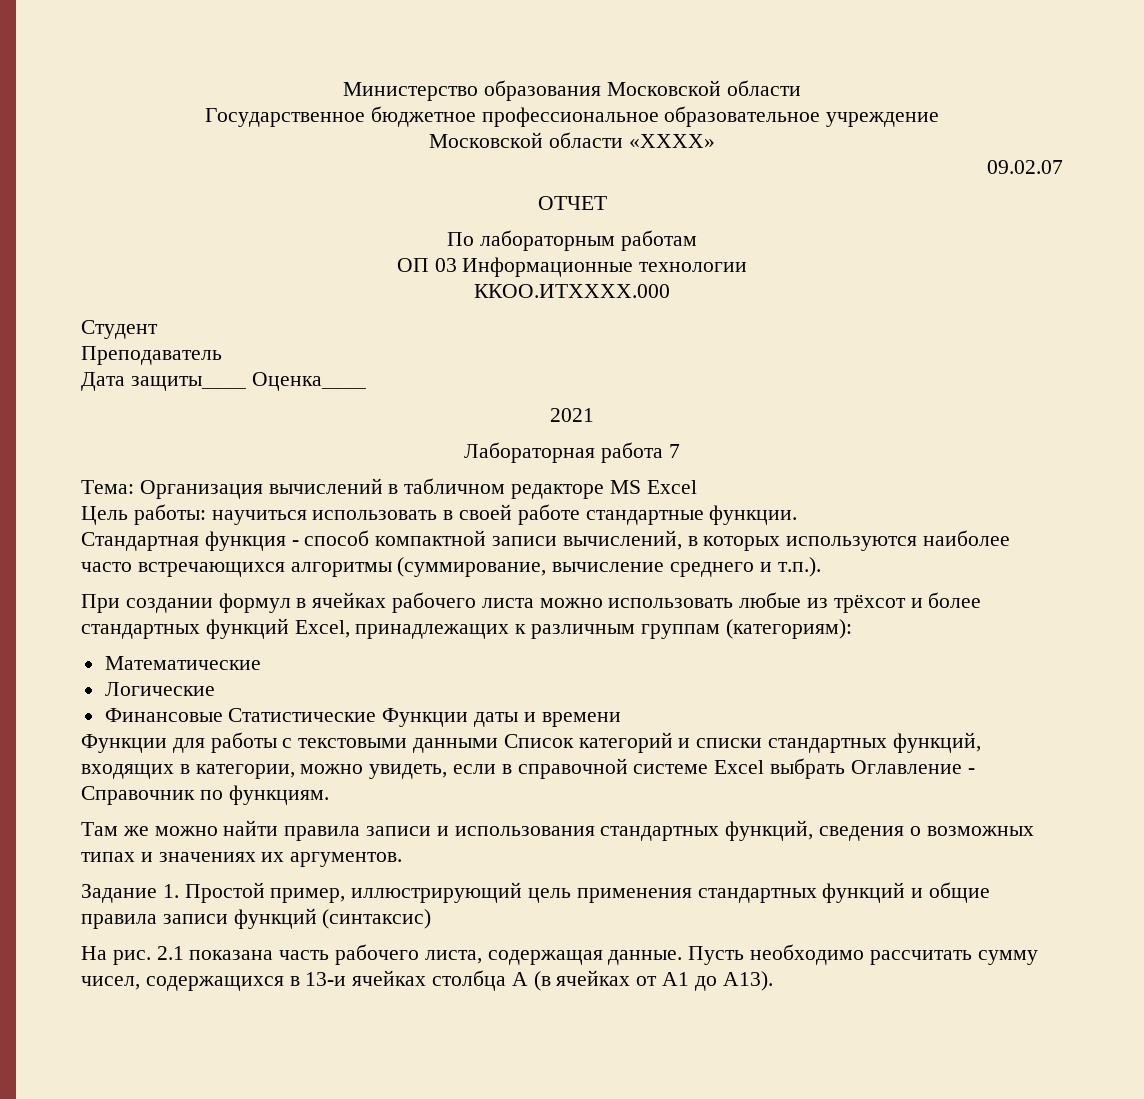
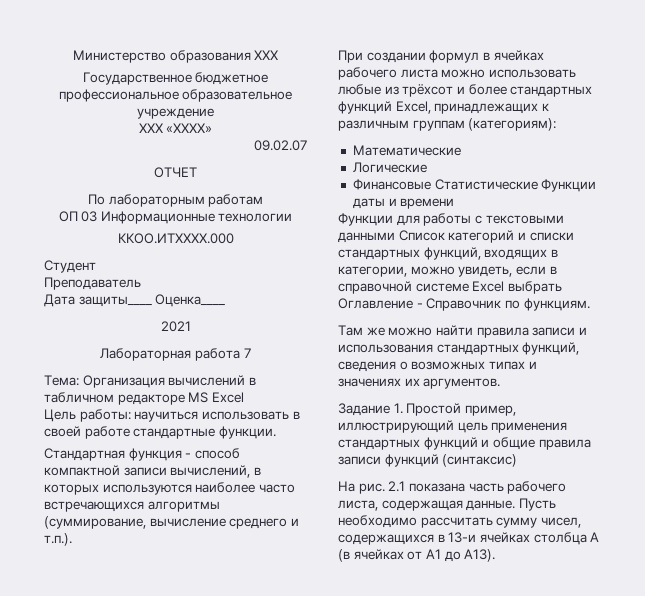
- Министерство образования Московской области
+ Министерство образования ХХХ
- Московской области «XXXX»
+ ХХХ «XXXX»

